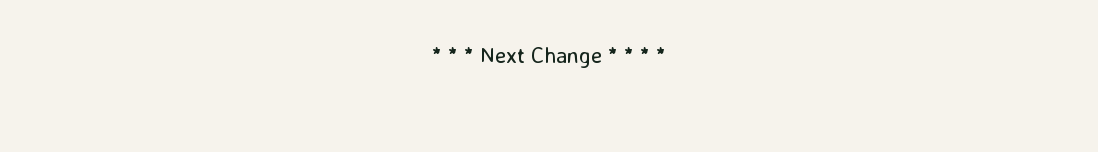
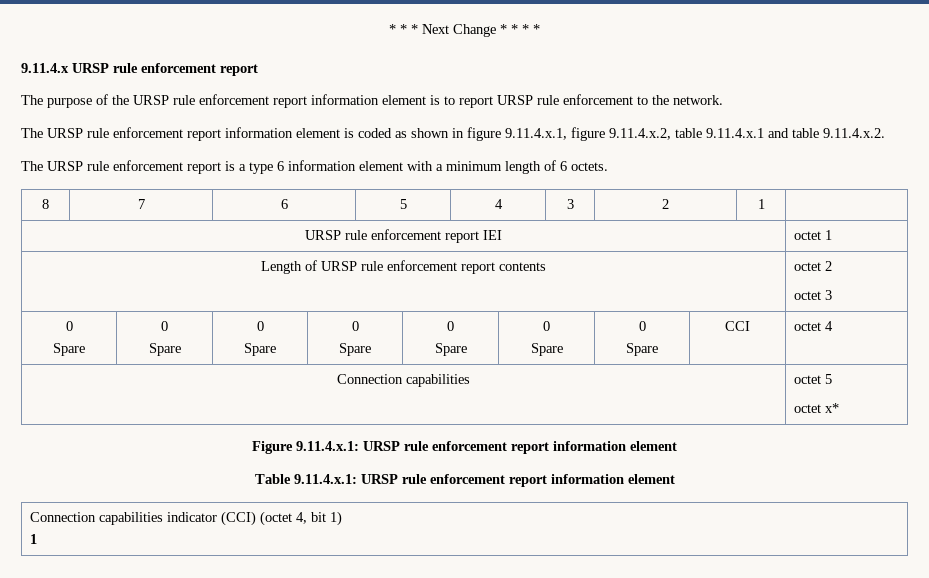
+ 9.11.4.x URSP rule enforcement report
+ The purpose of the URSP rule enforcement report information element is to report URSP rule enforcement to the network.
+ The URSP rule enforcement report information element is coded as shown in figure 9.11.4.x.1, figure 9.11.4.x.2, table 9.11.4.x.1 and table 9.11.4.x.2.
+ The URSP rule enforcement report is a type 6 information element with a minimum length of 6 octets.
+ 8 | 7 | 6 | 5 | 4 | 3 | 2 | 1 |
+ URSP rule enforcement report IEI | octet 1
+ Length of URSP rule enforcement report contents | octet 2
+ octet 3
+ 0
+ Spare | 0
+ Spare | 0
+ Spare | 0
+ Spare | 0
+ Spare | 0
+ Spare | 0
+ Spare | CCI | octet 4
+ Connection capabilities | octet 5
+ octet x*
+ Figure 9.11.4.x.1: URSP rule enforcement report information element
+ Table 9.11.4.x.1: URSP rule enforcement report information element
+ Connection capabilities indicator (CCI) (octet 4, bit 1)
+ 1

